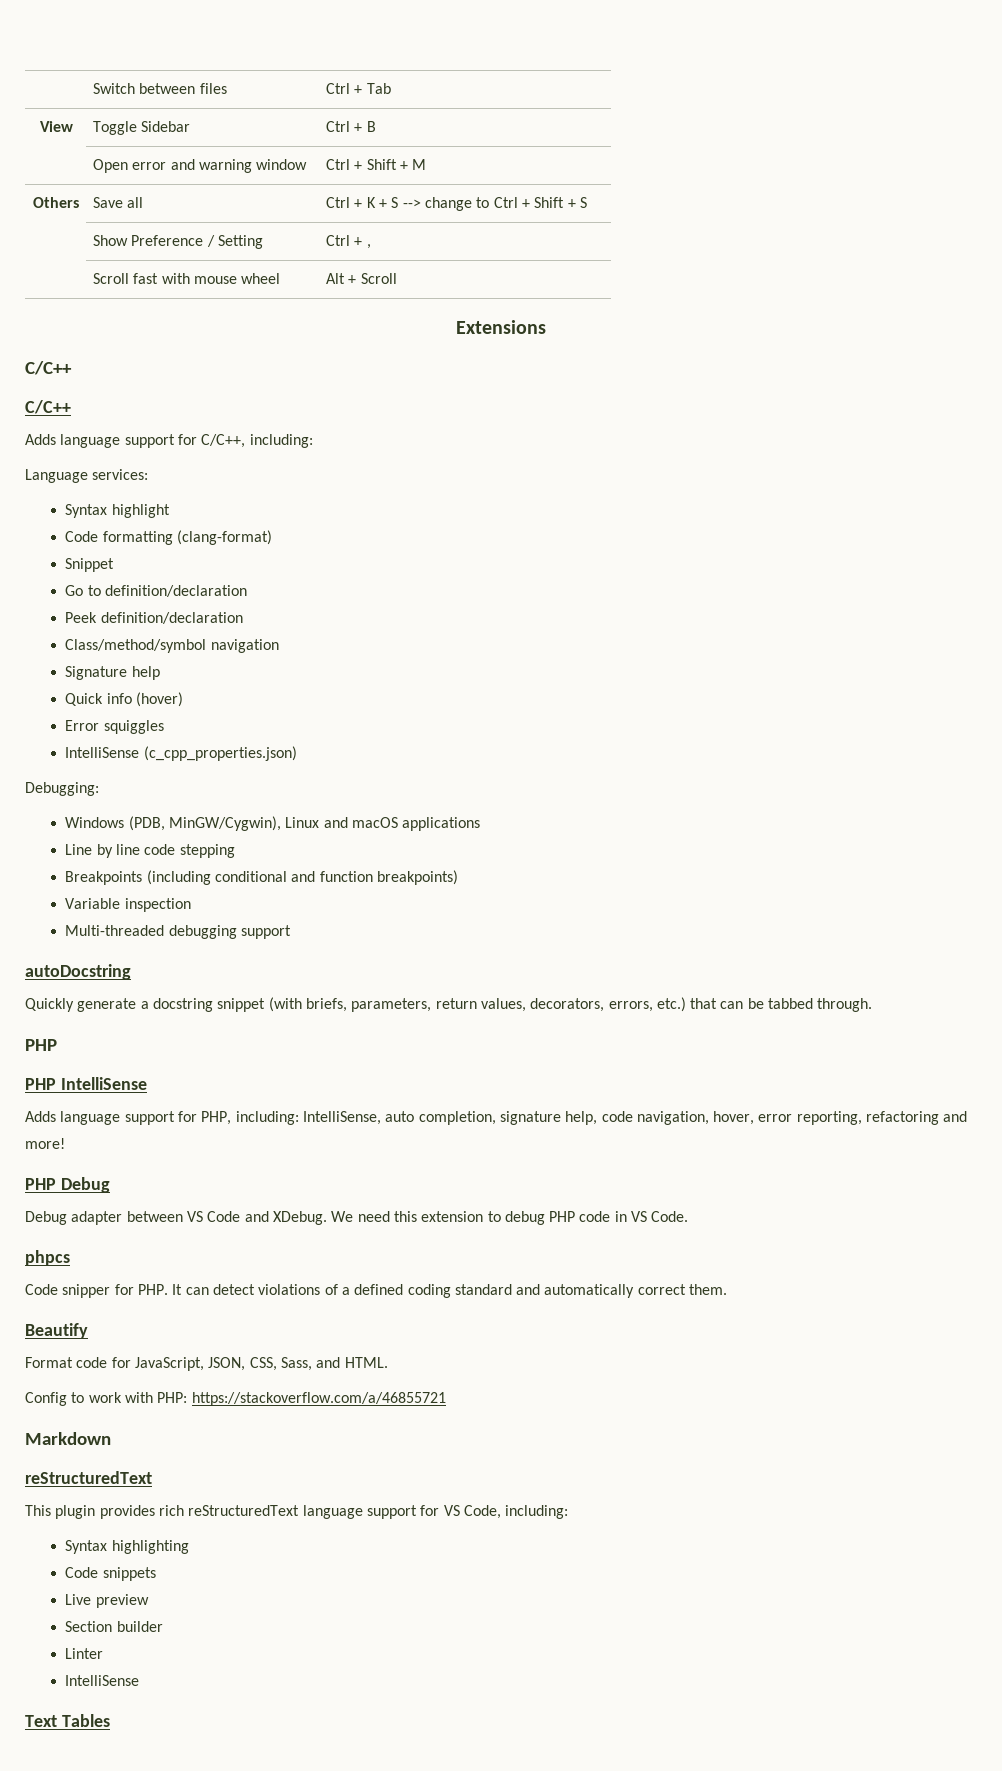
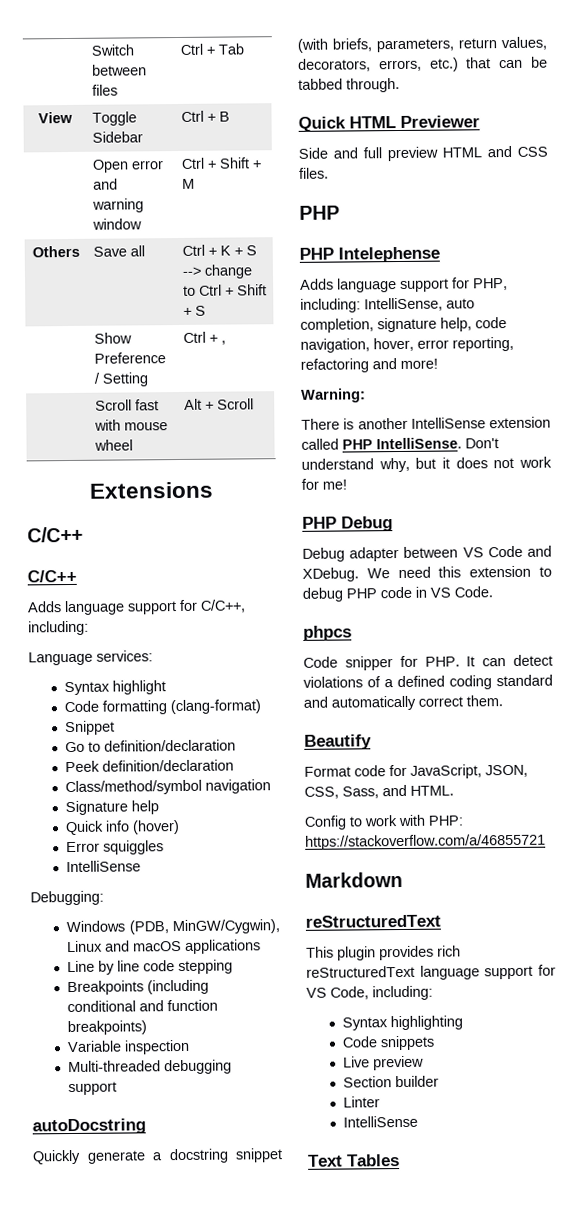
  Error squiggles
- IntelliSense (c_cpp_properties.json)
+ IntelliSense
+ Quick HTML Previewer
+ Side and full preview HTML and CSS files.
- PHP IntelliSense
+ PHP Intelephense
+ Warning:
+ There is another IntelliSense extension called PHP IntelliSense. Don't understand why, but it does not work for me!

